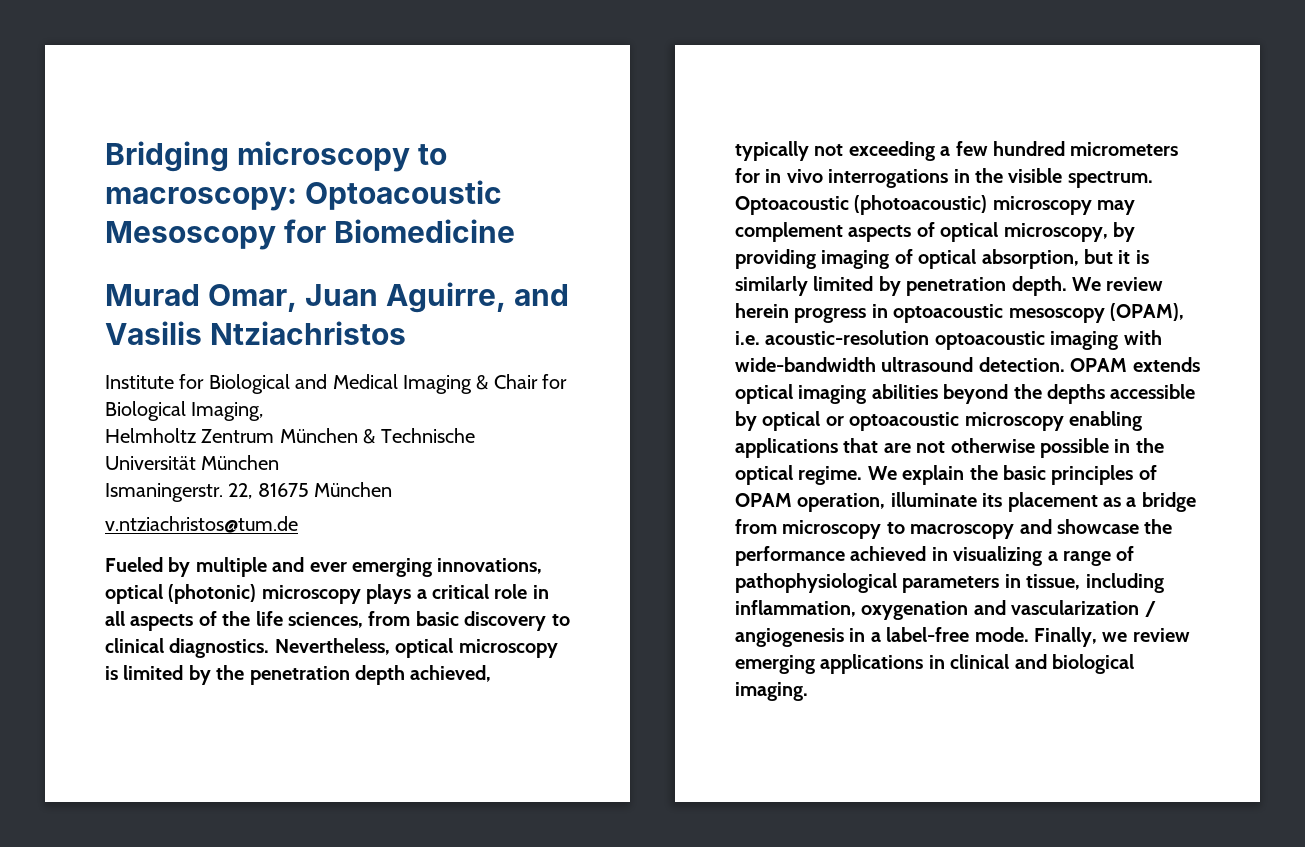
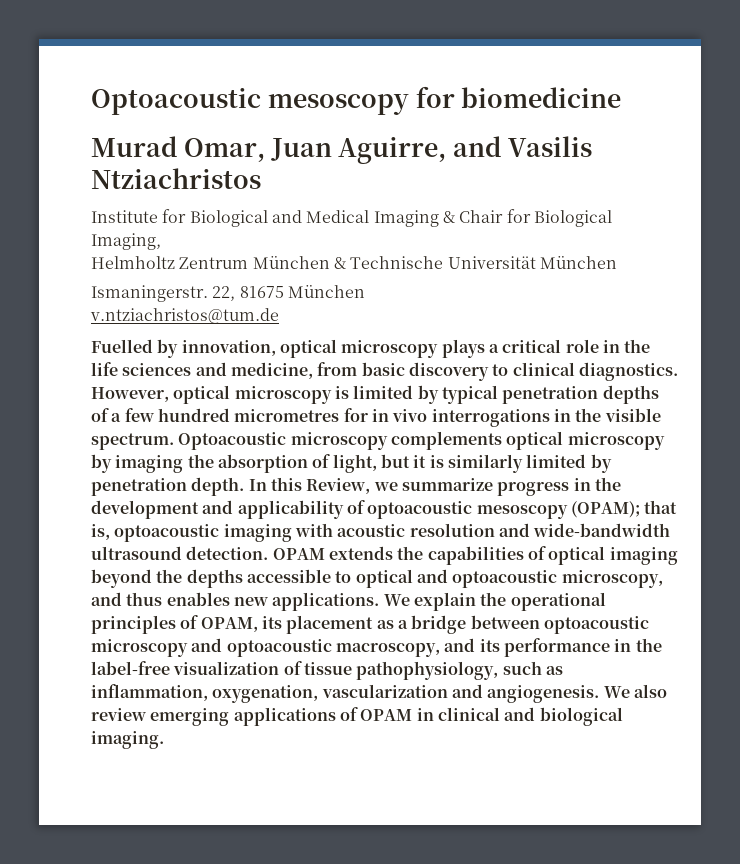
- Bridging microscopy to macroscopy: Optoacoustic Mesoscopy for Biomedicine
+ Optoacoustic mesoscopy for biomedicine
- Fueled by multiple and ever emerging innovations, optical (photonic) microscopy plays a critical role in all aspects of the life sciences, from basic discovery to clinical diagnostics.
+ Fuelled by innovation, optical microscopy plays a critical role in the life sciences and medicine, from basic discovery to clinical diagnostics.
- Nevertheless, optical microscopy is limited by the penetration depth achieved, typically not exceeding a few hundred micrometers for in vivo interrogations in the visible spectrum.
+ However, optical microscopy is limited by typical penetration depths of a few hundred micrometres for in vivo interrogations in the visible spectrum.
- Optoacoustic (photoacoustic) microscopy may complement aspects of optical microscopy, by providing imaging of optical absorption, but it is similarly limited by penetration depth.
+ Optoacoustic microscopy complements optical microscopy by imaging the absorption of light, but it is similarly limited by penetration depth.
- We review herein progress in optoacoustic mesoscopy (OPAM), i.e. acoustic-resolution optoacoustic imaging with wide-bandwidth ultrasound detection.
+ In this Review, we summarize progress in the development and applicability of optoacoustic mesoscopy (OPAM); that is, optoacoustic imaging with acoustic resolution and wide-bandwidth ultrasound detection.
- OPAM extends optical imaging abilities beyond the depths accessible by optical or optoacoustic microscopy enabling applications that are not otherwise possible in the optical regime.
+ OPAM extends the capabilities of optical imaging beyond the depths accessible to optical and optoacoustic microscopy, and thus enables new applications.
- We explain the basic principles of OPAM operation, illuminate its placement as a bridge from microscopy to macroscopy and showcase the performance achieved in visualizing a range of pathophysiological parameters in tissue, including inflammation, oxygenation and vascularization / angiogenesis in a label-free mode. Finally, we review emerging applications in clinical and biological imaging.
+ We explain the operational principles of OPAM, its placement as a bridge between optoacoustic microscopy and optoacoustic macroscopy, and its performance in the label-free visualization of tissue pathophysiology, such as inflammation, oxygenation, vascularization and angiogenesis. We also review emerging applications of OPAM in clinical and biological imaging.

